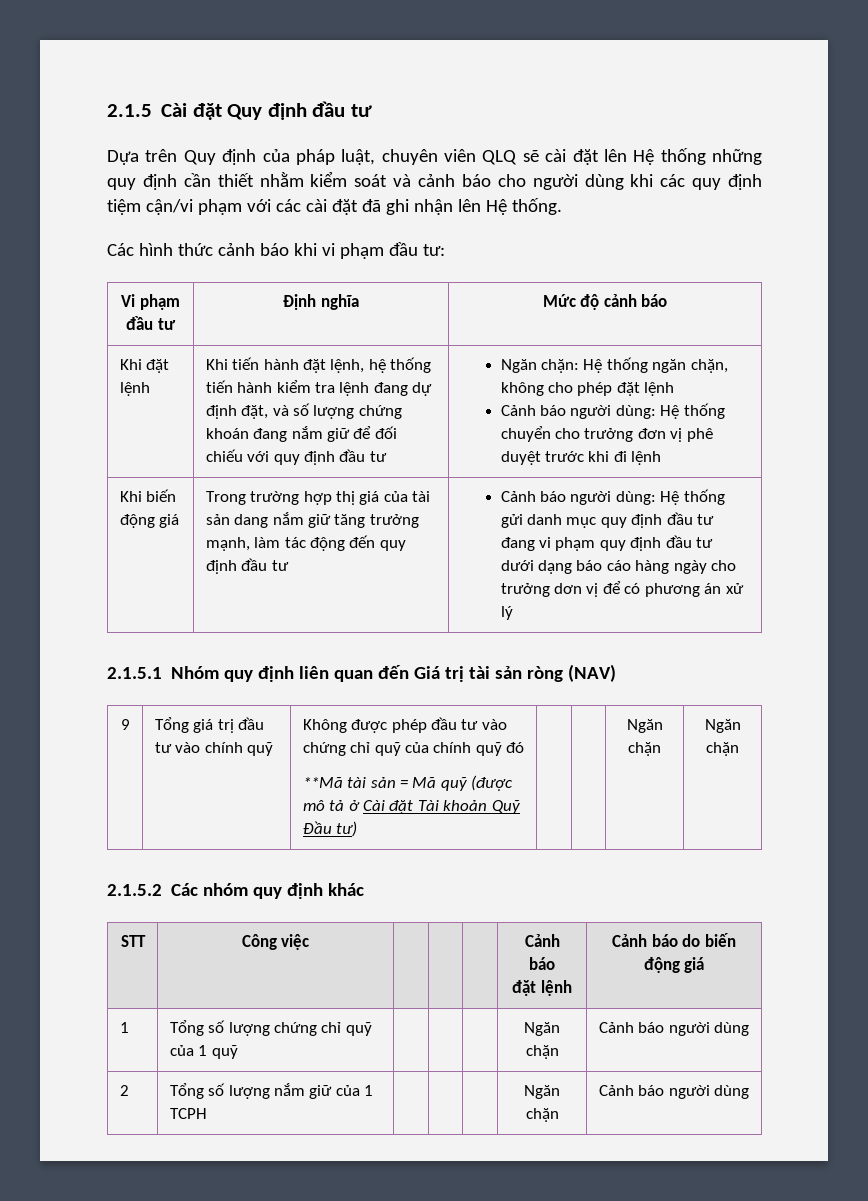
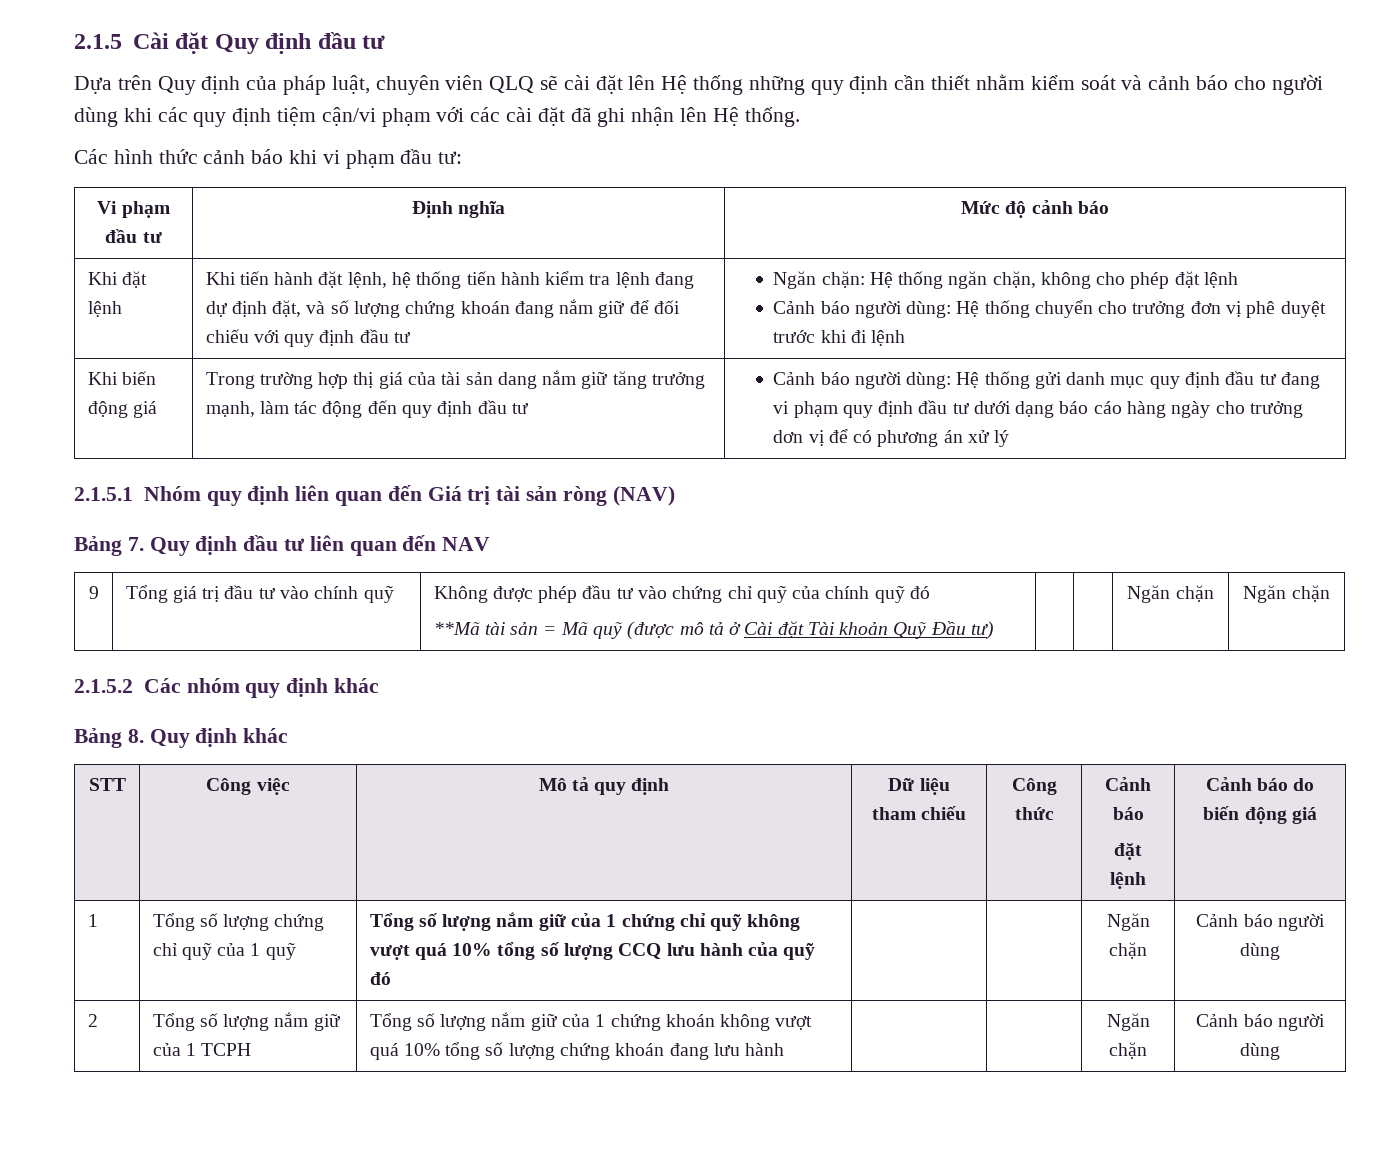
+ Bảng 7. Quy định đầu tư liên quan đến NAV
- STT | Công việc | | | | Cảnh báo
+ Bảng 8. Quy định khác
+ STT | Công việc | Mô tả quy định | Dữ liệu tham chiếu | Công thức | Cảnh báo
- 1 | Tổng số lượng chứng chỉ quỹ của 1 quỹ | | | | Ngăn chặn | Cảnh báo người dùng
+ 1 | Tổng số lượng chứng chỉ quỹ của 1 quỹ | Tổng số lượng nắm giữ của 1 chứng chỉ quỹ không vượt quá 10% tổng số lượng CCQ lưu hành của quỹ đó | | | Ngăn chặn | Cảnh báo người dùng
- 2 | Tổng số lượng nắm giữ của 1 TCPH | | | | Ngăn chặn | Cảnh báo người dùng
+ 2 | Tổng số lượng nắm giữ của 1 TCPH | Tổng số lượng nắm giữ của 1 chứng khoán không vượt quá 10% tổng số lượng chứng khoán đang lưu hành | | | Ngăn chặn | Cảnh báo người dùng

